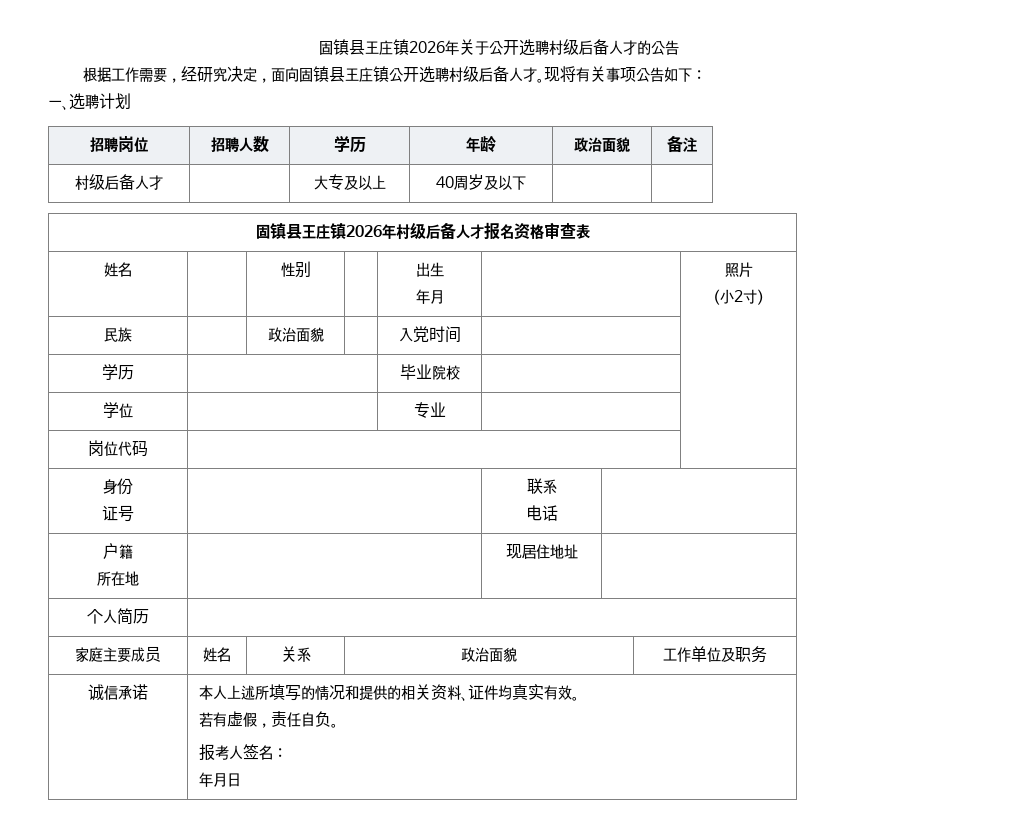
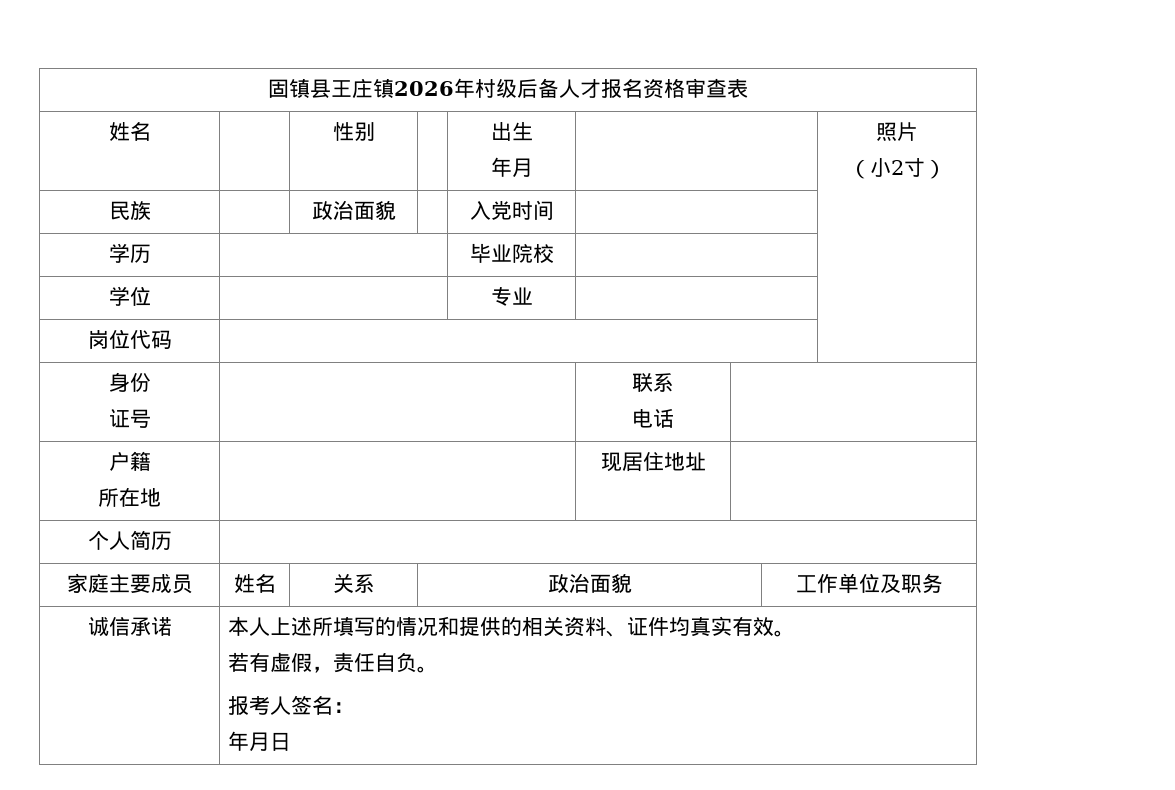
- 固镇县王庄镇2026年关于公开选聘村级后备人才的公告
- 根据工作需要，经研究决定，面向固镇县王庄镇公开选聘村级后备人才。现将有关事项公告如下：
- 一、选聘计划
- 招聘岗位 | 招聘人数 | 学历 | 年龄 | 政治面貌 | 备注
- 村级后备人才 | | 大专及以上 | 40周岁及以下 | |

